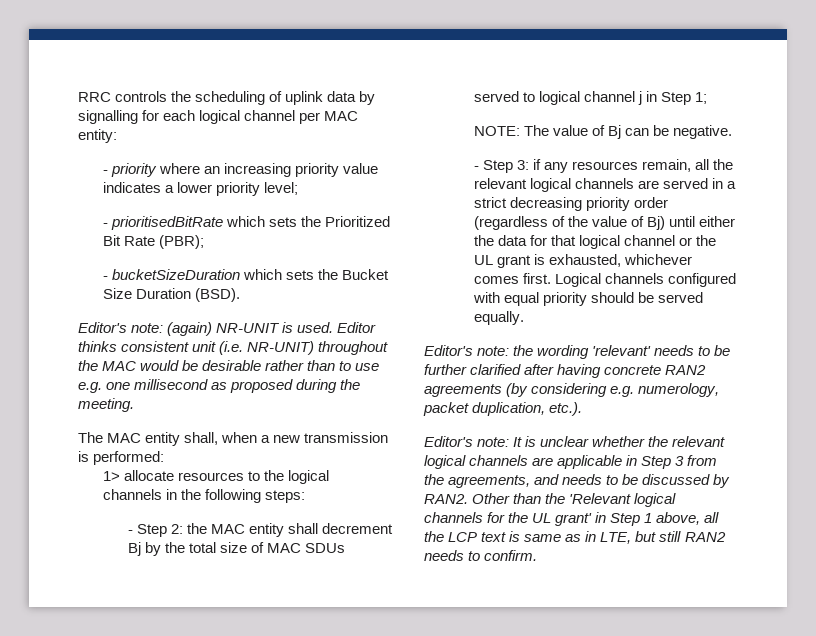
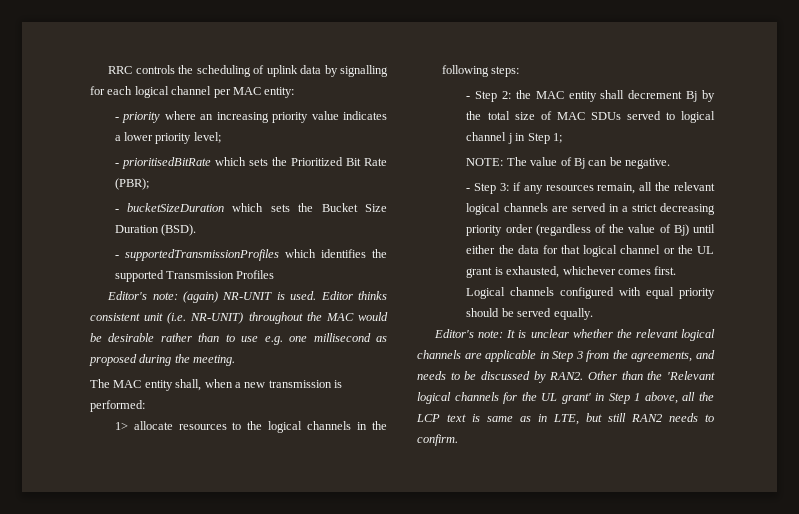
+ - supportedTransmissionProfiles which identifies the supported Transmission Profiles
- Editor's note: the wording 'relevant' needs to be further clarified after having concrete RAN2 agreements (by considering e.g. numerology, packet duplication, etc.).

